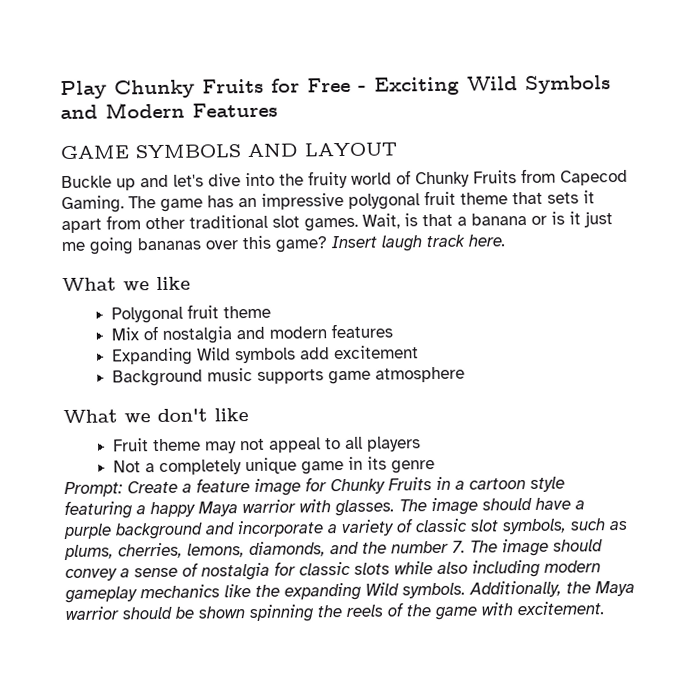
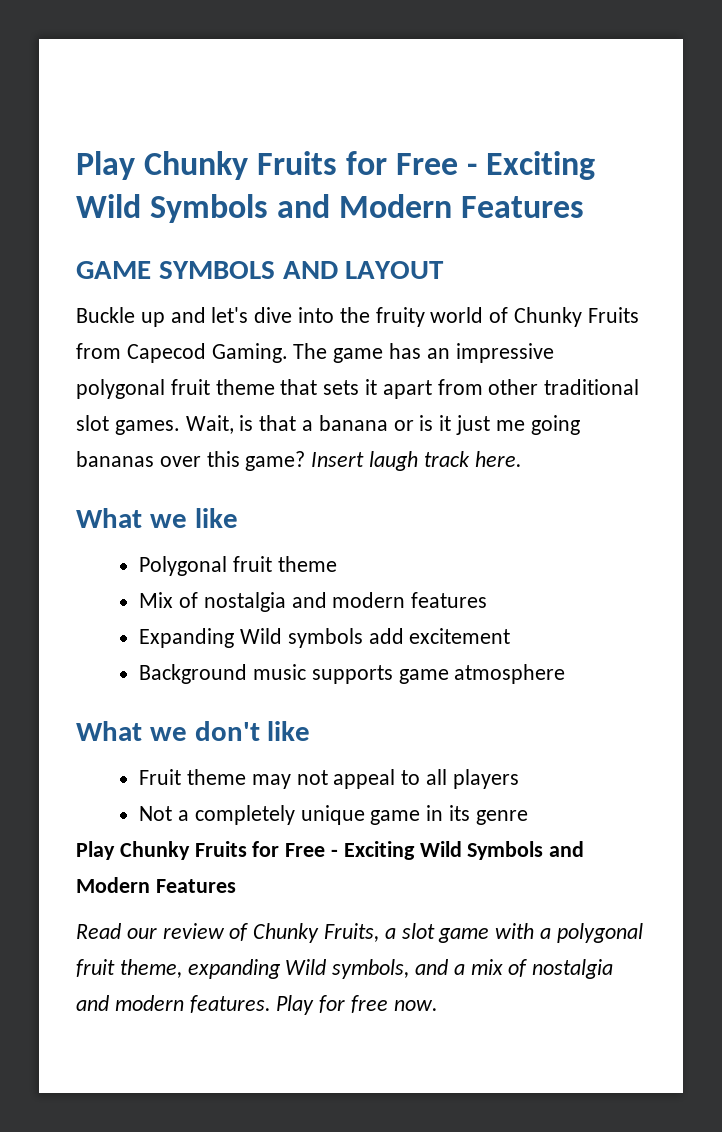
  Not a completely unique game in its genre
- Prompt: Create a feature image for Chunky Fruits in a cartoon style featuring a happy Maya warrior with glasses. The image should have a purple background and incorporate a variety of classic slot symbols, such as plums, cherries, lemons, diamonds, and the number 7. The image should convey a sense of nostalgia for classic slots while also including modern gameplay mechanics like the expanding Wild symbols. Additionally, the Maya warrior should be shown spinning the reels of the game with excitement.
+ Play Chunky Fruits for Free - Exciting Wild Symbols and Modern Features
+ Read our review of Chunky Fruits, a slot game with a polygonal fruit theme, expanding Wild symbols, and a mix of nostalgia and modern features. Play for free now.

